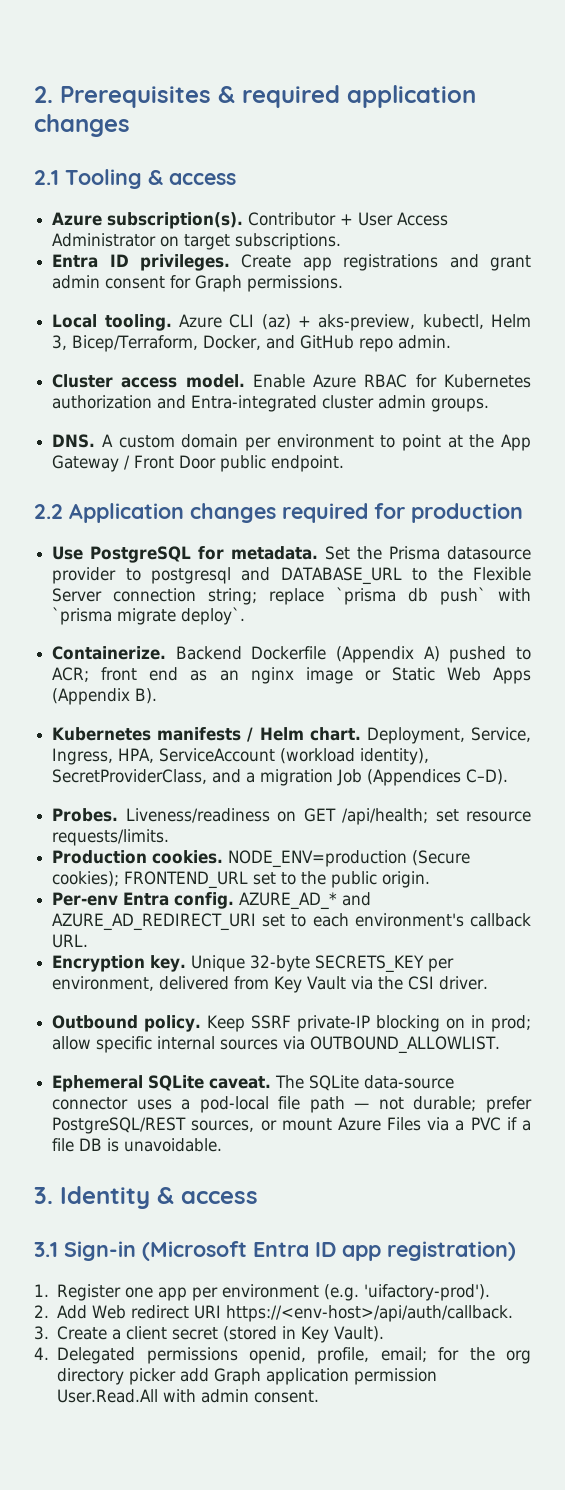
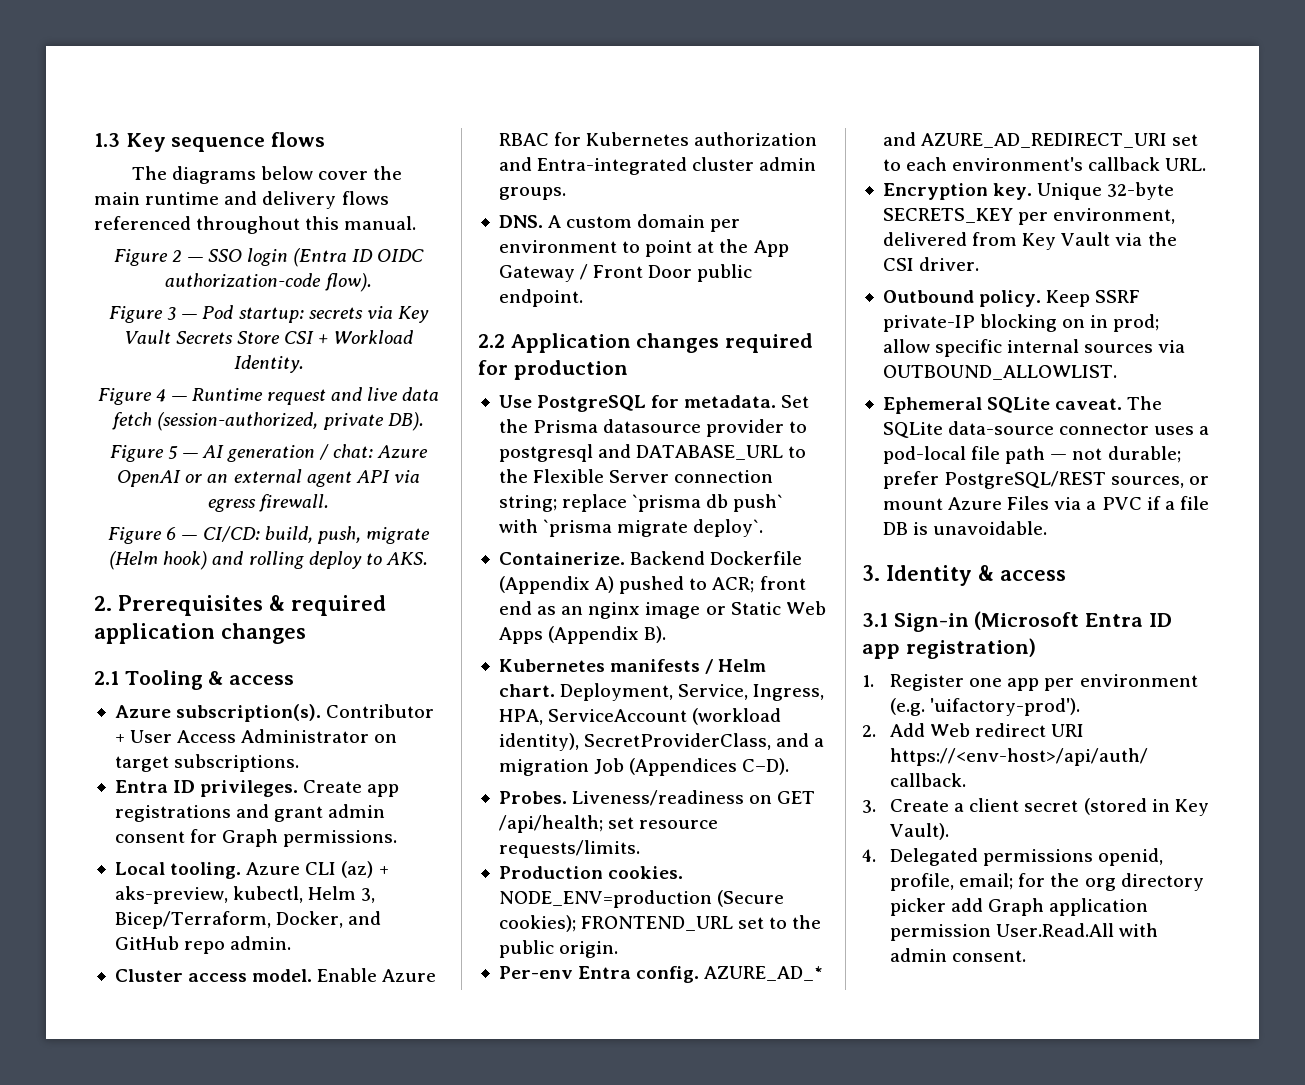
+ 1.3 Key sequence flows
+ The diagrams below cover the main runtime and delivery flows referenced throughout this manual.
+ Figure 2 — SSO login (Entra ID OIDC authorization-code flow).
+ Figure 3 — Pod startup: secrets via Key Vault Secrets Store CSI + Workload Identity.
+ Figure 4 — Runtime request and live data fetch (session-authorized, private DB).
+ Figure 5 — AI generation / chat: Azure OpenAI or an external agent API via egress firewall.
+ Figure 6 — CI/CD: build, push, migrate (Helm hook) and rolling deploy to AKS.

